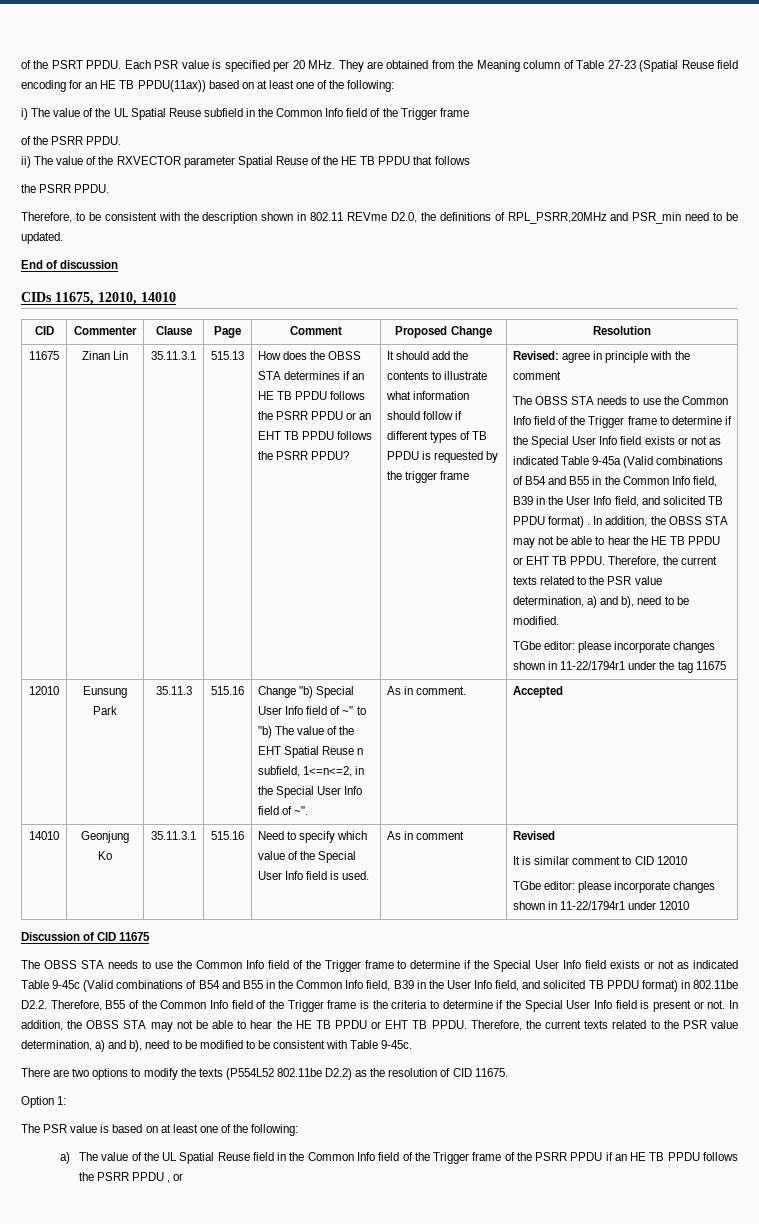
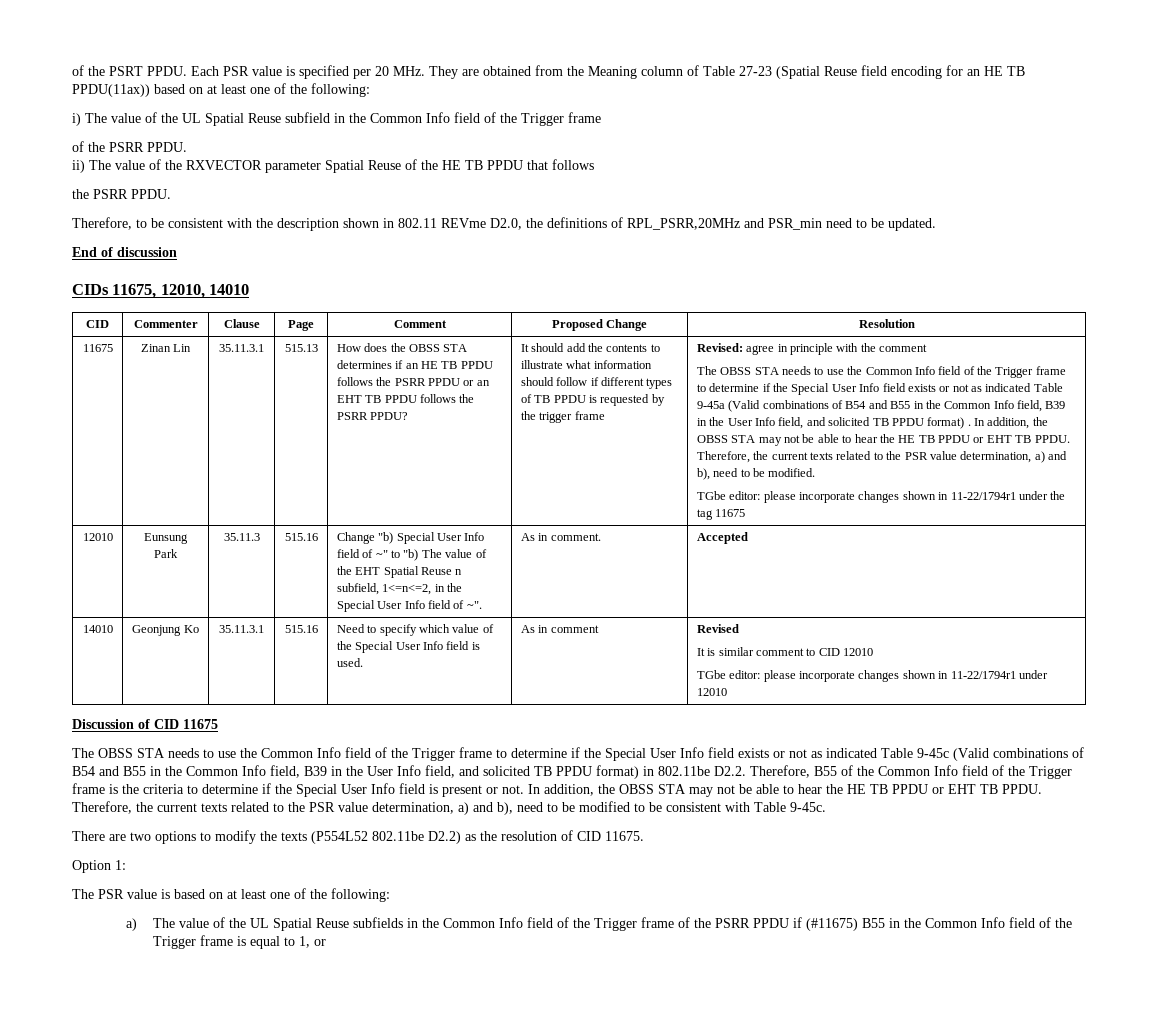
- a) The value of the UL Spatial Reuse field in the Common Info field of the Trigger frame of the PSRR PPDU if an HE TB PPDU follows the PSRR PPDU , or
+ a) The value of the UL Spatial Reuse subfields in the Common Info field of the Trigger frame of the PSRR PPDU if (#11675) B55 in the Common Info field of the Trigger frame is equal to 1, or

